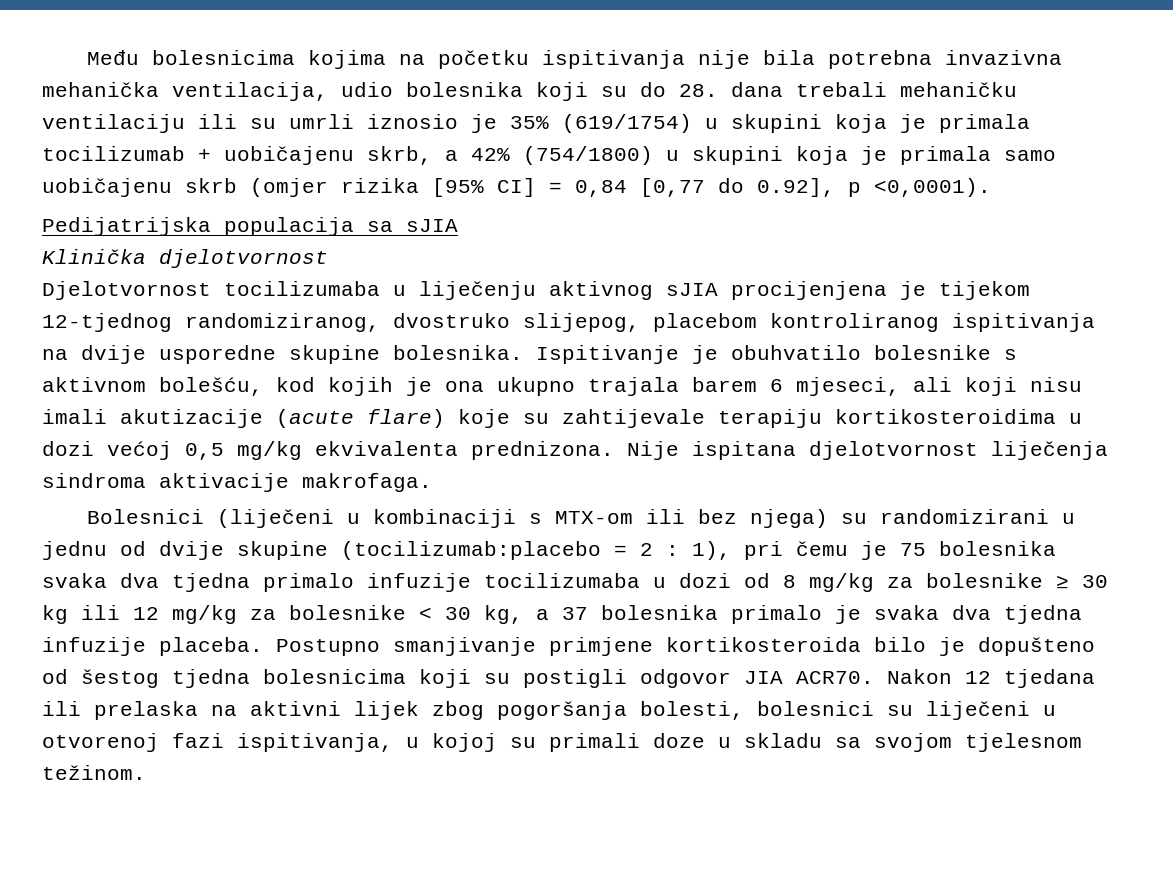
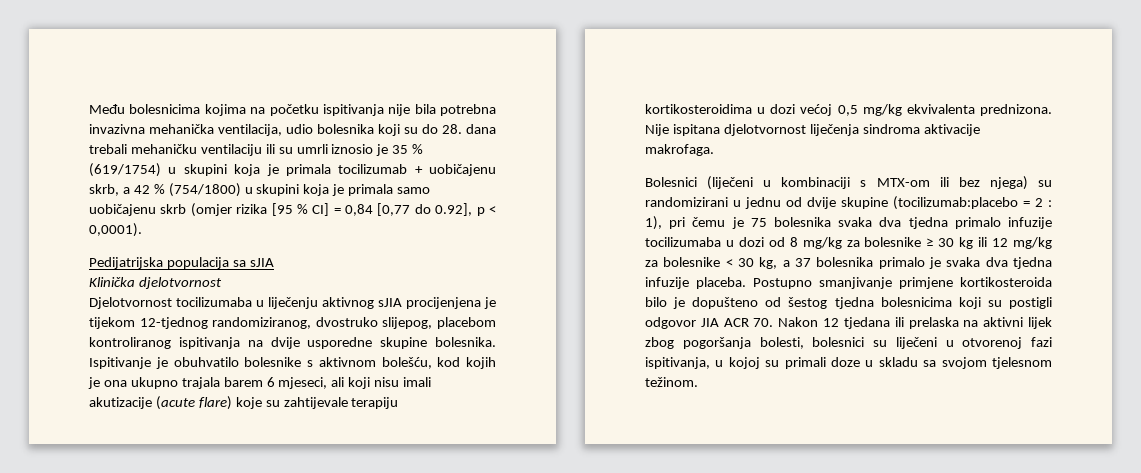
- Među bolesnicima kojima na početku ispitivanja nije bila potrebna invazivna mehanička ventilacija, udio bolesnika koji su do 28. dana trebali mehaničku ventilaciju ili su umrli iznosio je 35% (619/1754) u skupini koja je primala tocilizumab + uobičajenu skrb, a 42% (754/1800) u skupini koja je primala samo uobičajenu skrb (omjer rizika [95% CI] = 0,84 [0,77 do 0.92], p <0,0001).
+ Među bolesnicima kojima na početku ispitivanja nije bila potrebna invazivna mehanička ventilacija, udio bolesnika koji su do 28. dana trebali mehaničku ventilaciju ili su umrli iznosio je 35 % (619/1754) u skupini koja je primala tocilizumab + uobičajenu skrb, a 42 % (754/1800) u skupini koja je primala samo uobičajenu skrb (omjer rizika [95 % CI] = 0,84 [0,77 do 0.92], p < 0,0001).
- Postupno smanjivanje primjene kortikosteroida bilo je dopušteno od šestog tjedna bolesnicima koji su postigli odgovor JIA ACR70. Nakon 12 tjedana ili prelaska na aktivni lijek zbog pogoršanja bolesti, bolesnici su liječeni u otvorenoj fazi ispitivanja, u kojoj su primali doze u skladu sa svojom tjelesnom težinom.
+ Postupno smanjivanje primjene kortikosteroida bilo je dopušteno od šestog tjedna bolesnicima koji su postigli odgovor JIA ACR 70. Nakon 12 tjedana ili prelaska na aktivni lijek zbog pogoršanja bolesti, bolesnici su liječeni u otvorenoj fazi ispitivanja, u kojoj su primali doze u skladu sa svojom tjelesnom težinom.

